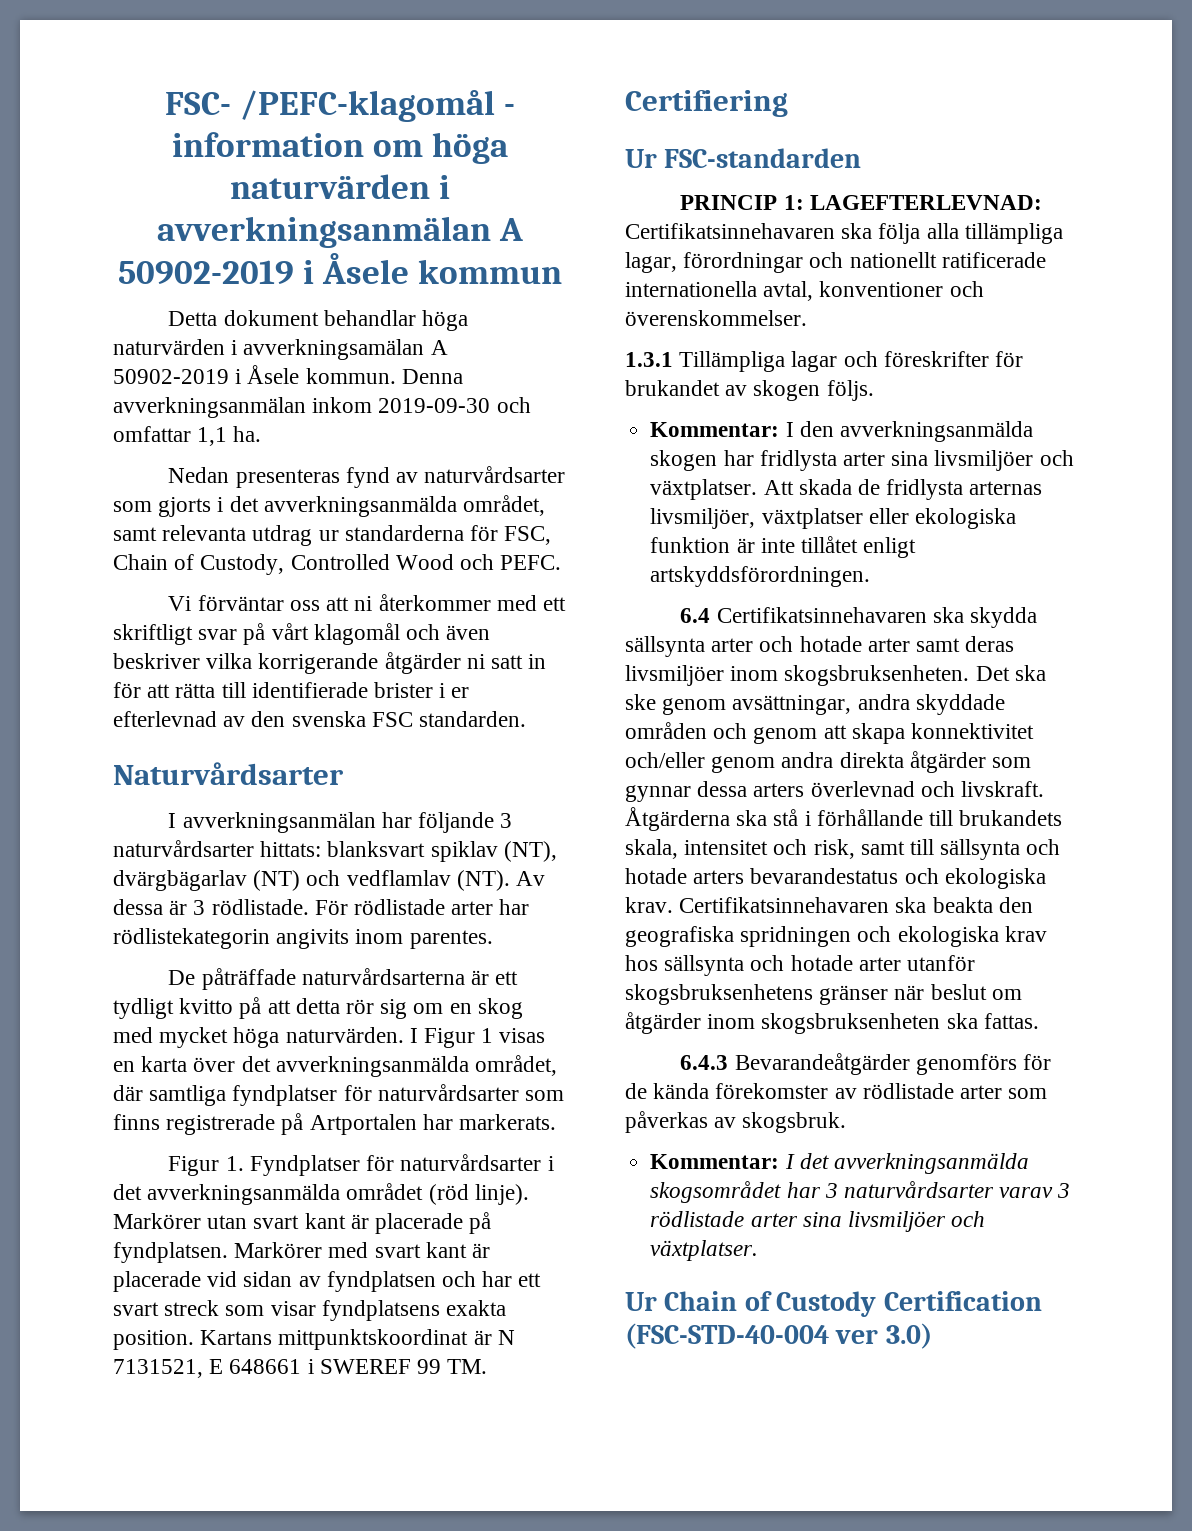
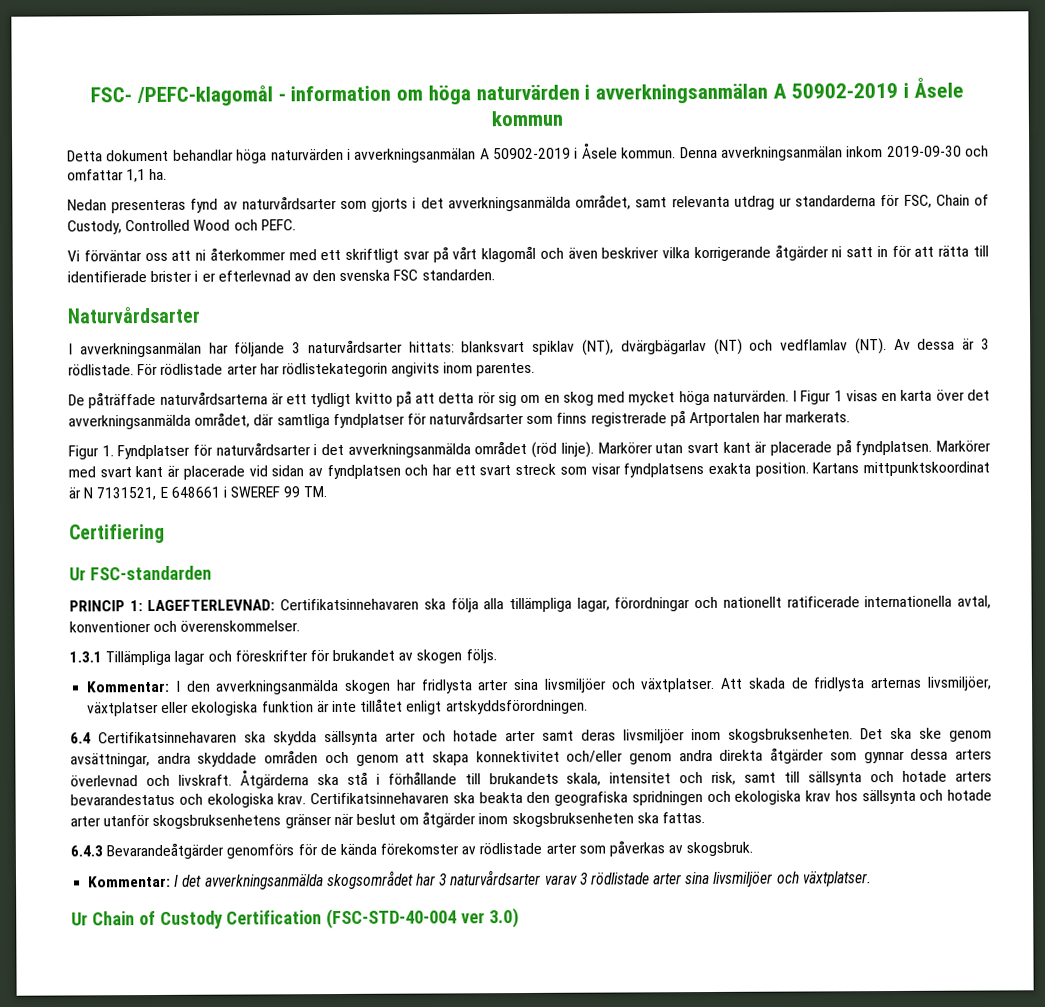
- Detta dokument behandlar höga naturvärden i avverkningsamälan A 50902-2019 i Åsele kommun.
+ Detta dokument behandlar höga naturvärden i avverkningsanmälan A 50902-2019 i Åsele kommun.

